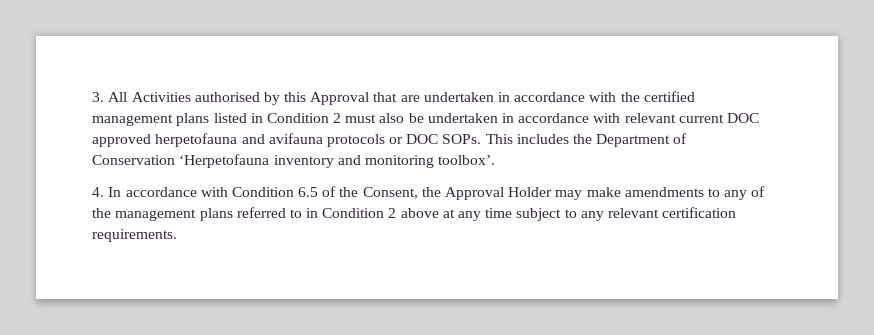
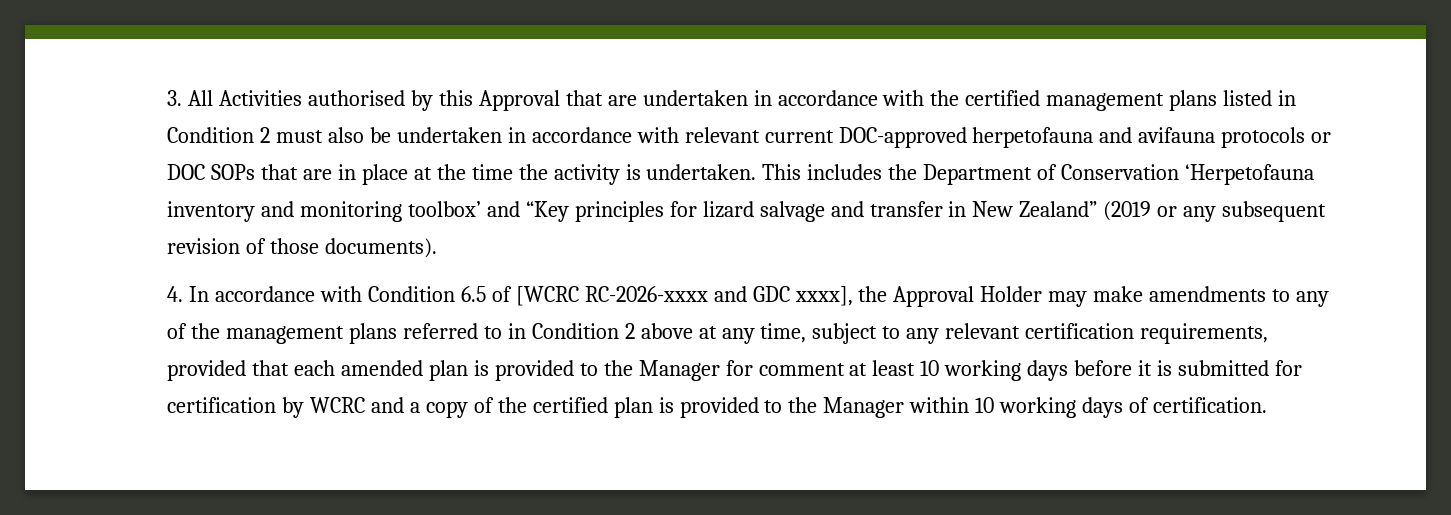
- 3. All Activities authorised by this Approval that are undertaken in accordance with the certified management plans listed in Condition 2 must also be undertaken in accordance with relevant current DOC approved herpetofauna and avifauna protocols or DOC SOPs.
+ 3. All Activities authorised by this Approval that are undertaken in accordance with the certified management plans listed in Condition 2 must also be undertaken in accordance with relevant current DOC-approved herpetofauna and avifauna protocols or DOC SOPs that are in place at the time the activity is undertaken.
- This includes the Department of Conservation ‘Herpetofauna inventory and monitoring toolbox’.
+ This includes the Department of Conservation ‘Herpetofauna inventory and monitoring toolbox’ and “Key principles for lizard salvage and transfer in New Zealand” (2019 or any subsequent revision of those documents).
- 4. In accordance with Condition 6.5 of the Consent, the Approval Holder may make amendments to any of the management plans referred to in Condition 2 above at any time subject to any relevant certification requirements.
+ 4. In accordance with Condition 6.5 of [WCRC RC-2026-xxxx and GDC xxxx], the Approval Holder may make amendments to any of the management plans referred to in Condition 2 above at any time, subject to any relevant certification requirements, provided that each amended plan is provided to the Manager for comment at least 10 working days before it is submitted for certification by WCRC and a copy of the certified plan is provided to the Manager within 10 working days of certification.

